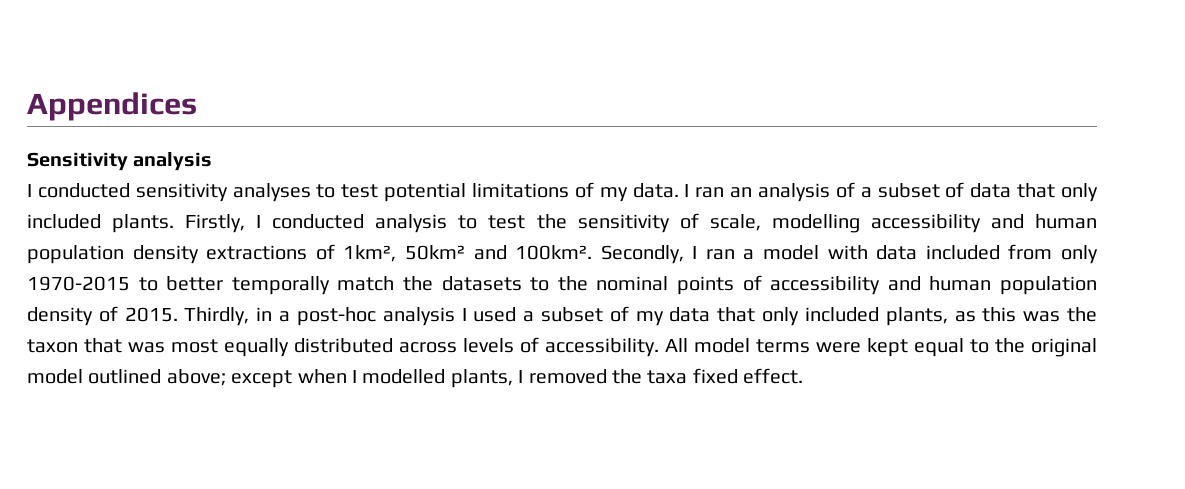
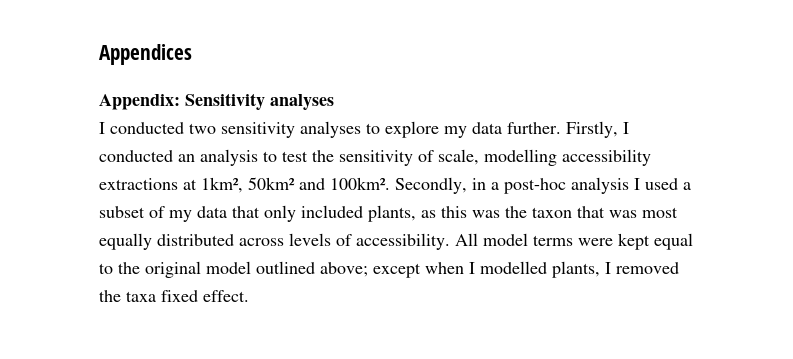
- Sensitivity analysis
- I conducted sensitivity analyses to test potential limitations of my data. I ran an analysis of a subset of data that only included plants.
+ Appendix: Sensitivity analyses
+ I conducted two sensitivity analyses to explore my data further.
- Firstly, I conducted analysis to test the sensitivity of scale, modelling accessibility and human population density extractions of 1km², 50km² and 100km².
+ Firstly, I conducted an analysis to test the sensitivity of scale, modelling accessibility extractions at 1km², 50km² and 100km².
- Secondly, I ran a model with data included from only 1970-2015 to better temporally match the datasets to the nominal points of accessibility and human population density of 2015. Thirdly, in a post-hoc analysis I used a subset of my data that only included plants, as this was the taxon that was most equally distributed across levels of accessibility.
+ Secondly, in a post-hoc analysis I used a subset of my data that only included plants, as this was the taxon that was most equally distributed across levels of accessibility.

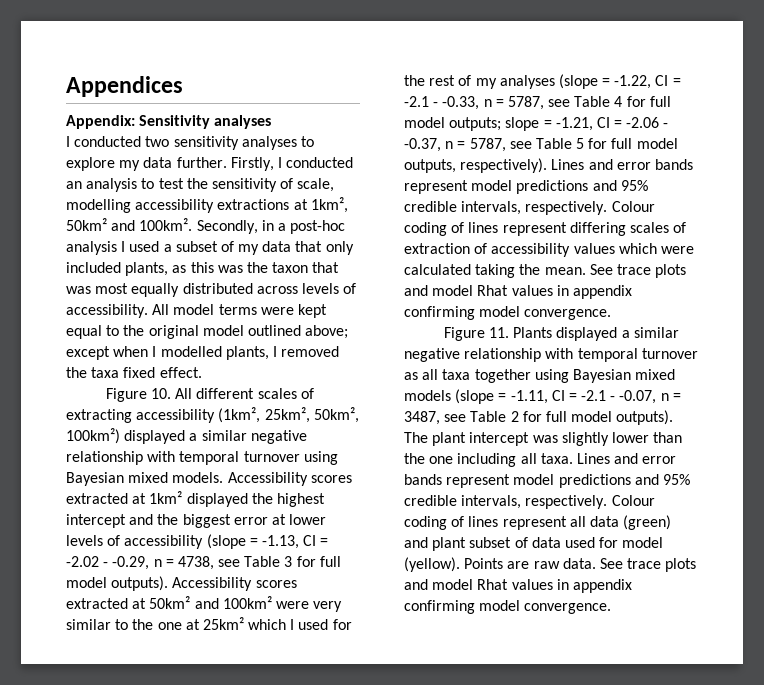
+ Figure 10. All different scales of extracting accessibility (1km², 25km², 50km², 100km²) displayed a similar negative relationship with temporal turnover using Bayesian mixed models. Accessibility scores extracted at 1km² displayed the highest intercept and the biggest error at lower levels of accessibility (slope = -1.13, CI = -2.02 - -0.29, n = 4738, see Table 3 for full model outputs). Accessibility scores extracted at 50km² and 100km² were very similar to the one at 25km² which I used for the rest of my analyses (slope = -1.22, CI = -2.1 - -0.33, n = 5787, see Table 4 for full model outputs; slope = -1.21, CI = -2.06 - -0.37, n = 5787, see Table 5 for full model outputs, respectively). Lines and error bands represent model predictions and 95% credible intervals, respectively. Colour coding of lines represent differing scales of extraction of accessibility values which were calculated taking the mean. See trace plots and model Rhat values in appendix confirming model convergence.
+ Figure 11. Plants displayed a similar negative relationship with temporal turnover as all taxa together using Bayesian mixed models (slope = -1.11, CI = -2.1 - -0.07, n = 3487, see Table 2 for full model outputs). The plant intercept was slightly lower than the one including all taxa. Lines and error bands represent model predictions and 95% credible intervals, respectively. Colour coding of lines represent all data (green) and plant subset of data used for model (yellow). Points are raw data. See trace plots and model Rhat values in appendix confirming model convergence.

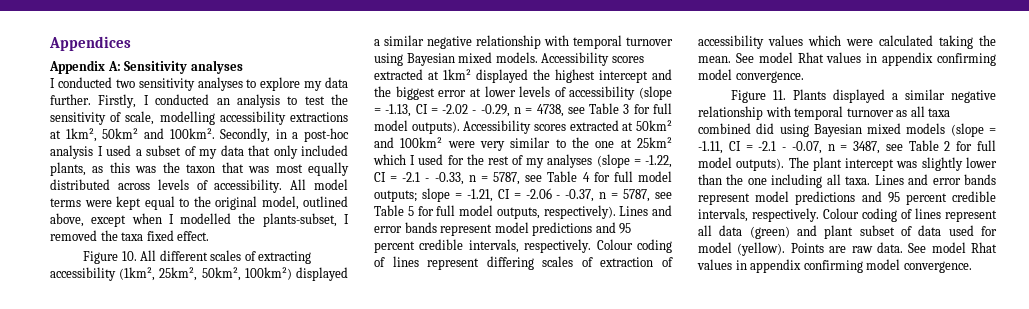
- Appendix: Sensitivity analyses
+ Appendix A: Sensitivity analyses
- All model terms were kept equal to the original model outlined above; except when I modelled plants, I removed the taxa fixed effect.
+ All model terms were kept equal to the original model, outlined above, except when I modelled the plants-subset, I removed the taxa fixed effect.
- slope = -1.21, CI = -2.06 - -0.37, n = 5787, see Table 5 for full model outputs, respectively). Lines and error bands represent model predictions and 95% credible intervals, respectively.
+ slope = -1.21, CI = -2.06 - -0.37, n = 5787, see Table 5 for full model outputs, respectively). Lines and error bands represent model predictions and 95 percent credible intervals, respectively.
- Colour coding of lines represent differing scales of extraction of accessibility values which were calculated taking the mean. See trace plots and model Rhat values in appendix confirming model convergence.
+ Colour coding of lines represent differing scales of extraction of accessibility values which were calculated taking the mean. See model Rhat values in appendix confirming model convergence.
- Figure 11. Plants displayed a similar negative relationship with temporal turnover as all taxa together using Bayesian mixed models (slope = -1.11, CI = -2.1 - -0.07, n = 3487, see Table 2 for full model outputs).
+ Figure 11. Plants displayed a similar negative relationship with temporal turnover as all taxa combined did using Bayesian mixed models (slope = -1.11, CI = -2.1 - -0.07, n = 3487, see Table 2 for full model outputs).
- The plant intercept was slightly lower than the one including all taxa. Lines and error bands represent model predictions and 95% credible intervals, respectively.
+ The plant intercept was slightly lower than the one including all taxa. Lines and error bands represent model predictions and 95 percent credible intervals, respectively.
- Points are raw data. See trace plots and model Rhat values in appendix confirming model convergence.
+ Points are raw data. See model Rhat values in appendix confirming model convergence.

